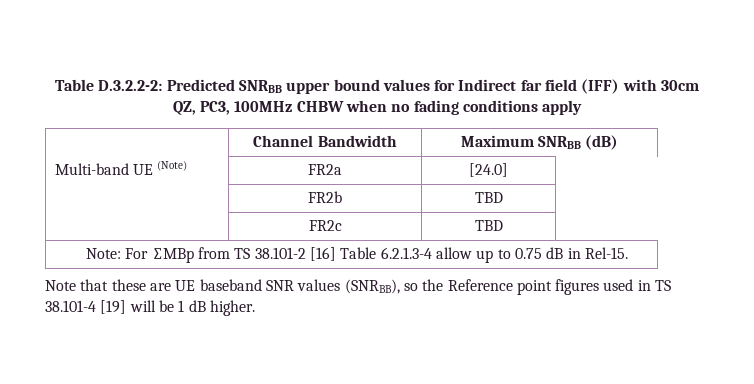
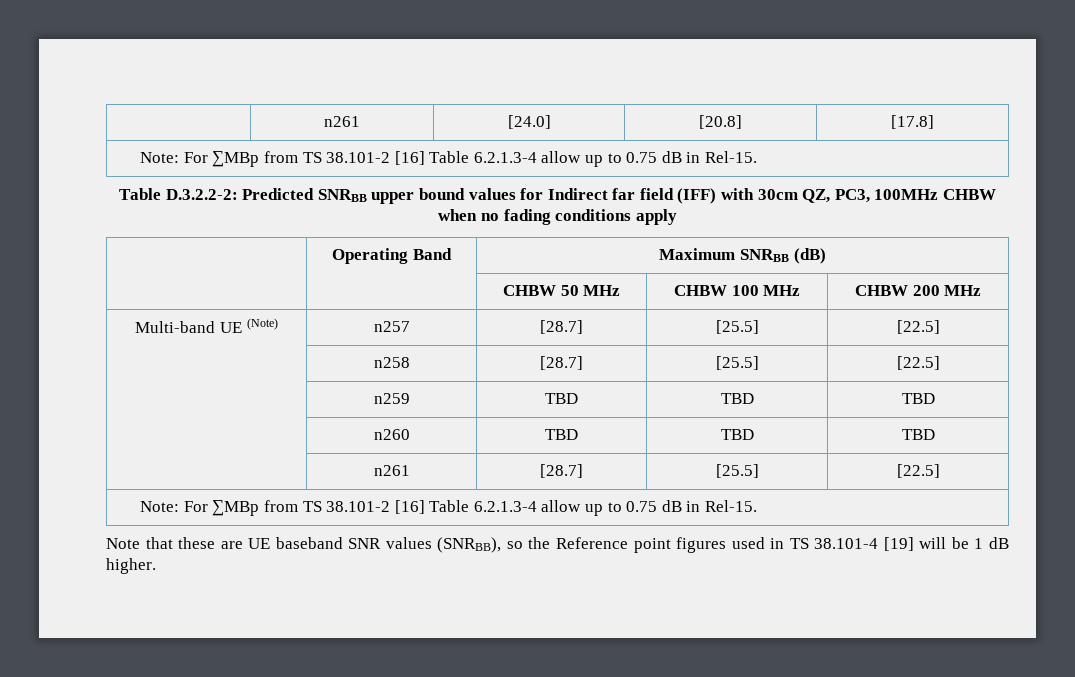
+ | n261 | [24.0] | [20.8] | [17.8]
+ Note: For ∑MBp from TS 38.101-2 [16] Table 6.2.1.3-4 allow up to 0.75 dB in Rel-15.
- | Channel Bandwidth | Maximum SNRBB (dB)
+ | Operating Band | Maximum SNRBB (dB)
- Multi-band UE (Note) | FR2a | [24.0]
- | FR2b | TBD
- | FR2c | TBD
+ | | CHBW 50 MHz | CHBW 100 MHz | CHBW 200 MHz
+ Multi-band UE (Note) | n257 | [28.7] | [25.5] | [22.5]
+ | n258 | [28.7] | [25.5] | [22.5]
+ | n259 | TBD | TBD | TBD
+ | n260 | TBD | TBD | TBD
+ | n261 | [28.7] | [25.5] | [22.5]

